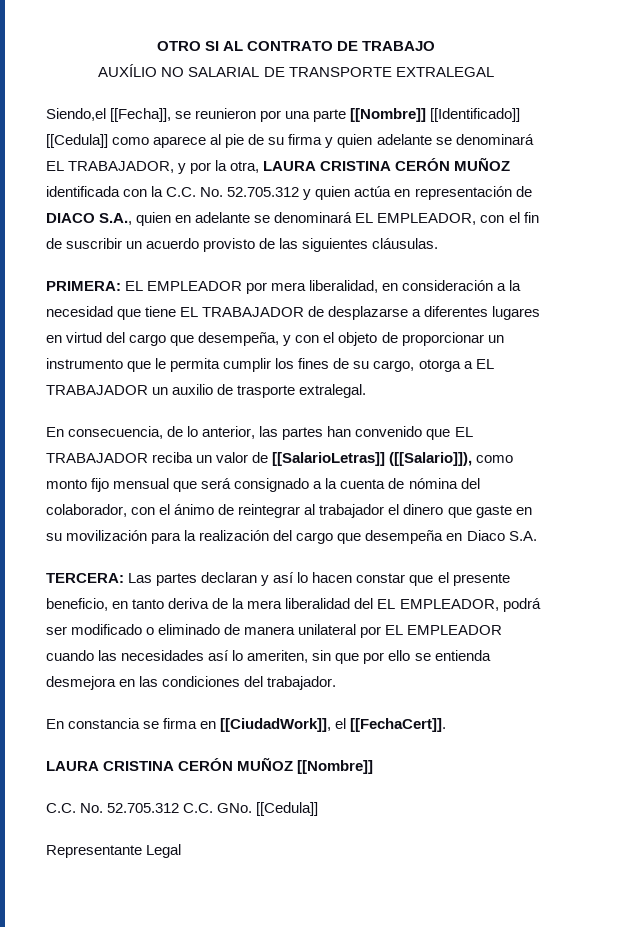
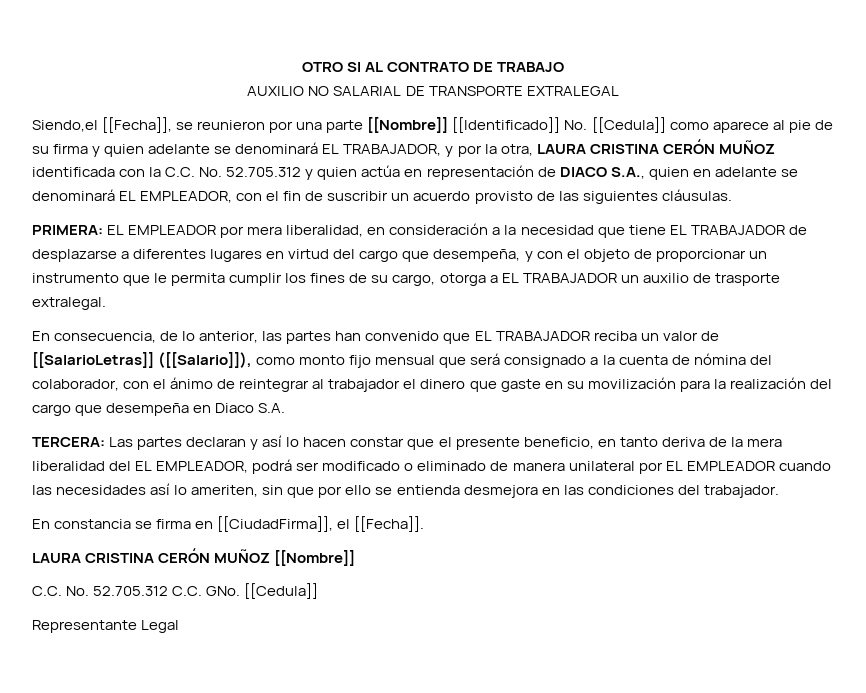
- AUXÍLIO NO SALARIAL DE TRANSPORTE EXTRALEGAL
+ AUXILIO NO SALARIAL DE TRANSPORTE EXTRALEGAL
- Siendo,el [[Fecha]], se reunieron por una parte [[Nombre]] [[Identificado]] [[Cedula]] como aparece al pie de su firma y quien adelante se denominará EL TRABAJADOR, y por la otra, LAURA CRISTINA CERÓN MUÑOZ identificada con la C.C. No. 52.705.312 y quien actúa en representación de DIACO S.A., quien en adelante se denominará EL EMPLEADOR, con el fin de suscribir un acuerdo provisto de las siguientes cláusulas.
+ Siendo,el [[Fecha]], se reunieron por una parte [[Nombre]] [[Identificado]] No. [[Cedula]] como aparece al pie de su firma y quien adelante se denominará EL TRABAJADOR, y por la otra, LAURA CRISTINA CERÓN MUÑOZ identificada con la C.C. No. 52.705.312 y quien actúa en representación de DIACO S.A., quien en adelante se denominará EL EMPLEADOR, con el fin de suscribir un acuerdo provisto de las siguientes cláusulas.
- En constancia se firma en [[CiudadWork]], el [[FechaCert]].
+ En constancia se firma en [[CiudadFirma]], el [[Fecha]].

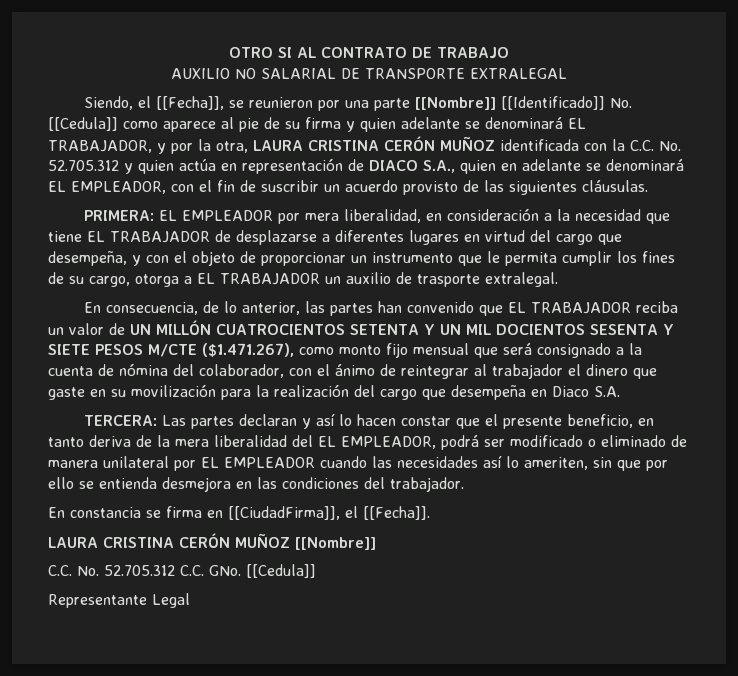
- Siendo,el [[Fecha]], se reunieron por una parte [[Nombre]] [[Identificado]] No. [[Cedula]] como aparece al pie de su firma y quien adelante se denominará EL TRABAJADOR, y por la otra, LAURA CRISTINA CERÓN MUÑOZ identificada con la C.C. No. 52.705.312 y quien actúa en representación de DIACO S.A., quien en adelante se denominará EL EMPLEADOR, con el fin de suscribir un acuerdo provisto de las siguientes cláusulas.
+ Siendo, el [[Fecha]], se reunieron por una parte [[Nombre]] [[Identificado]] No. [[Cedula]] como aparece al pie de su firma y quien adelante se denominará EL TRABAJADOR, y por la otra, LAURA CRISTINA CERÓN MUÑOZ identificada con la C.C. No. 52.705.312 y quien actúa en representación de DIACO S.A., quien en adelante se denominará EL EMPLEADOR, con el fin de suscribir un acuerdo provisto de las siguientes cláusulas.
- En consecuencia, de lo anterior, las partes han convenido que EL TRABAJADOR reciba un valor de [[SalarioLetras]] ([[Salario]]), como monto fijo mensual que será consignado a la cuenta de nómina del colaborador, con el ánimo de reintegrar al trabajador el dinero que gaste en su movilización para la realización del cargo que desempeña en Diaco S.A.
+ En consecuencia, de lo anterior, las partes han convenido que EL TRABAJADOR reciba un valor de UN MILLÓN CUATROCIENTOS SETENTA Y UN MIL DOCIENTOS SESENTA Y SIETE PESOS M/CTE ($1.471.267), como monto fijo mensual que será consignado a la cuenta de nómina del colaborador, con el ánimo de reintegrar al trabajador el dinero que gaste en su movilización para la realización del cargo que desempeña en Diaco S.A.

